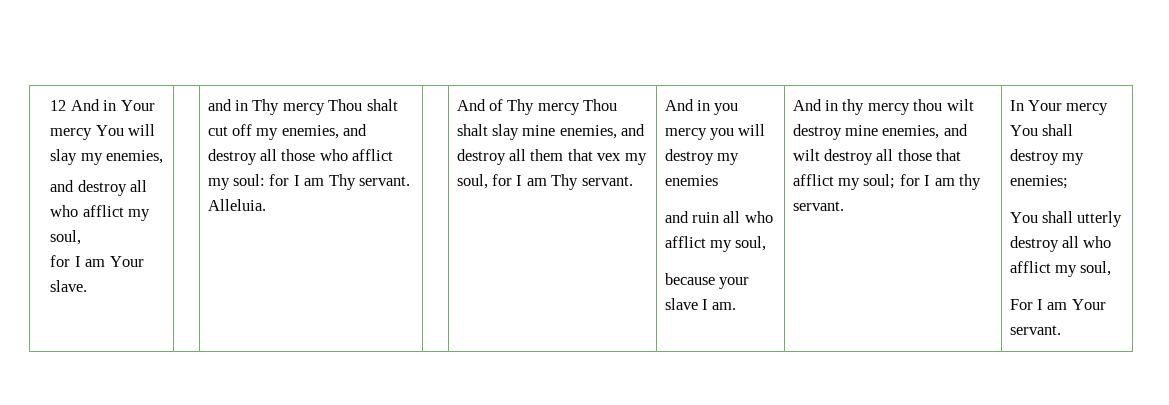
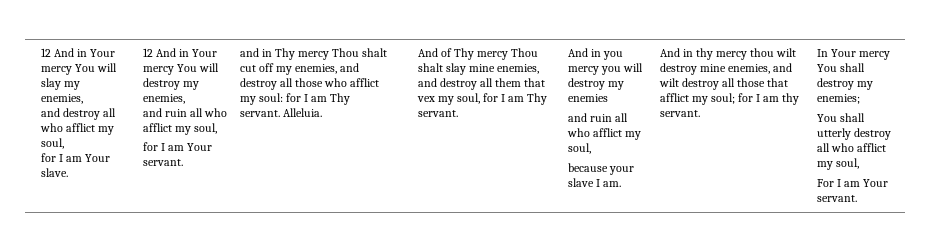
+ 12 And in Your mercy You will destroy my enemies,
+ and ruin all who afflict my soul,
+ for I am Your servant.

